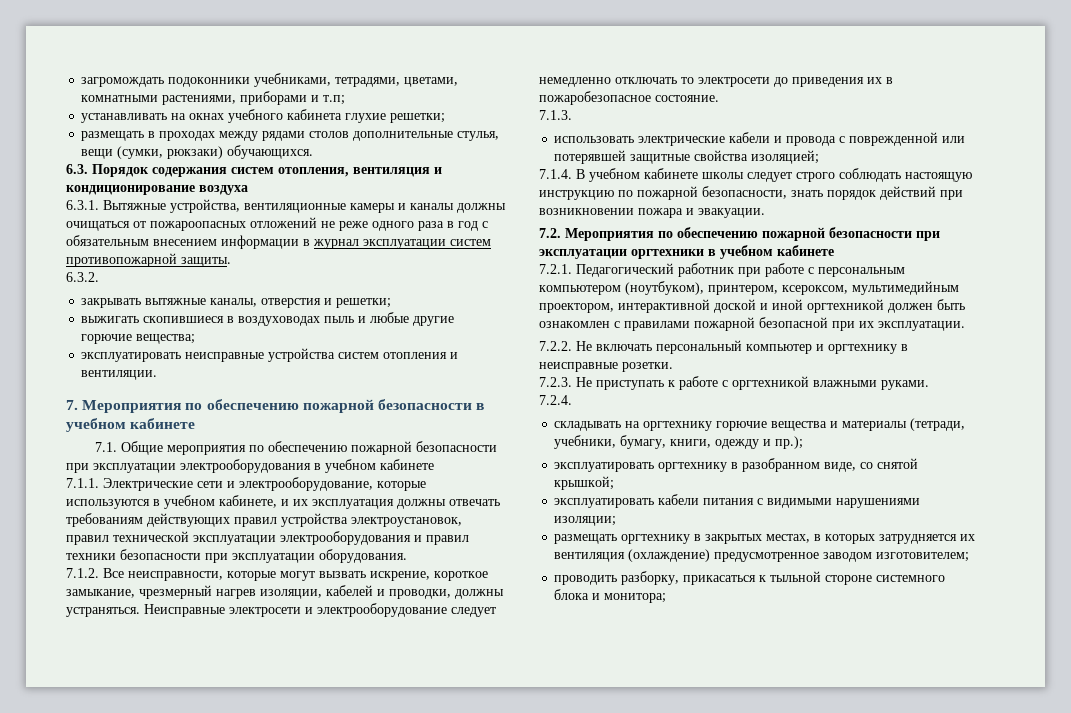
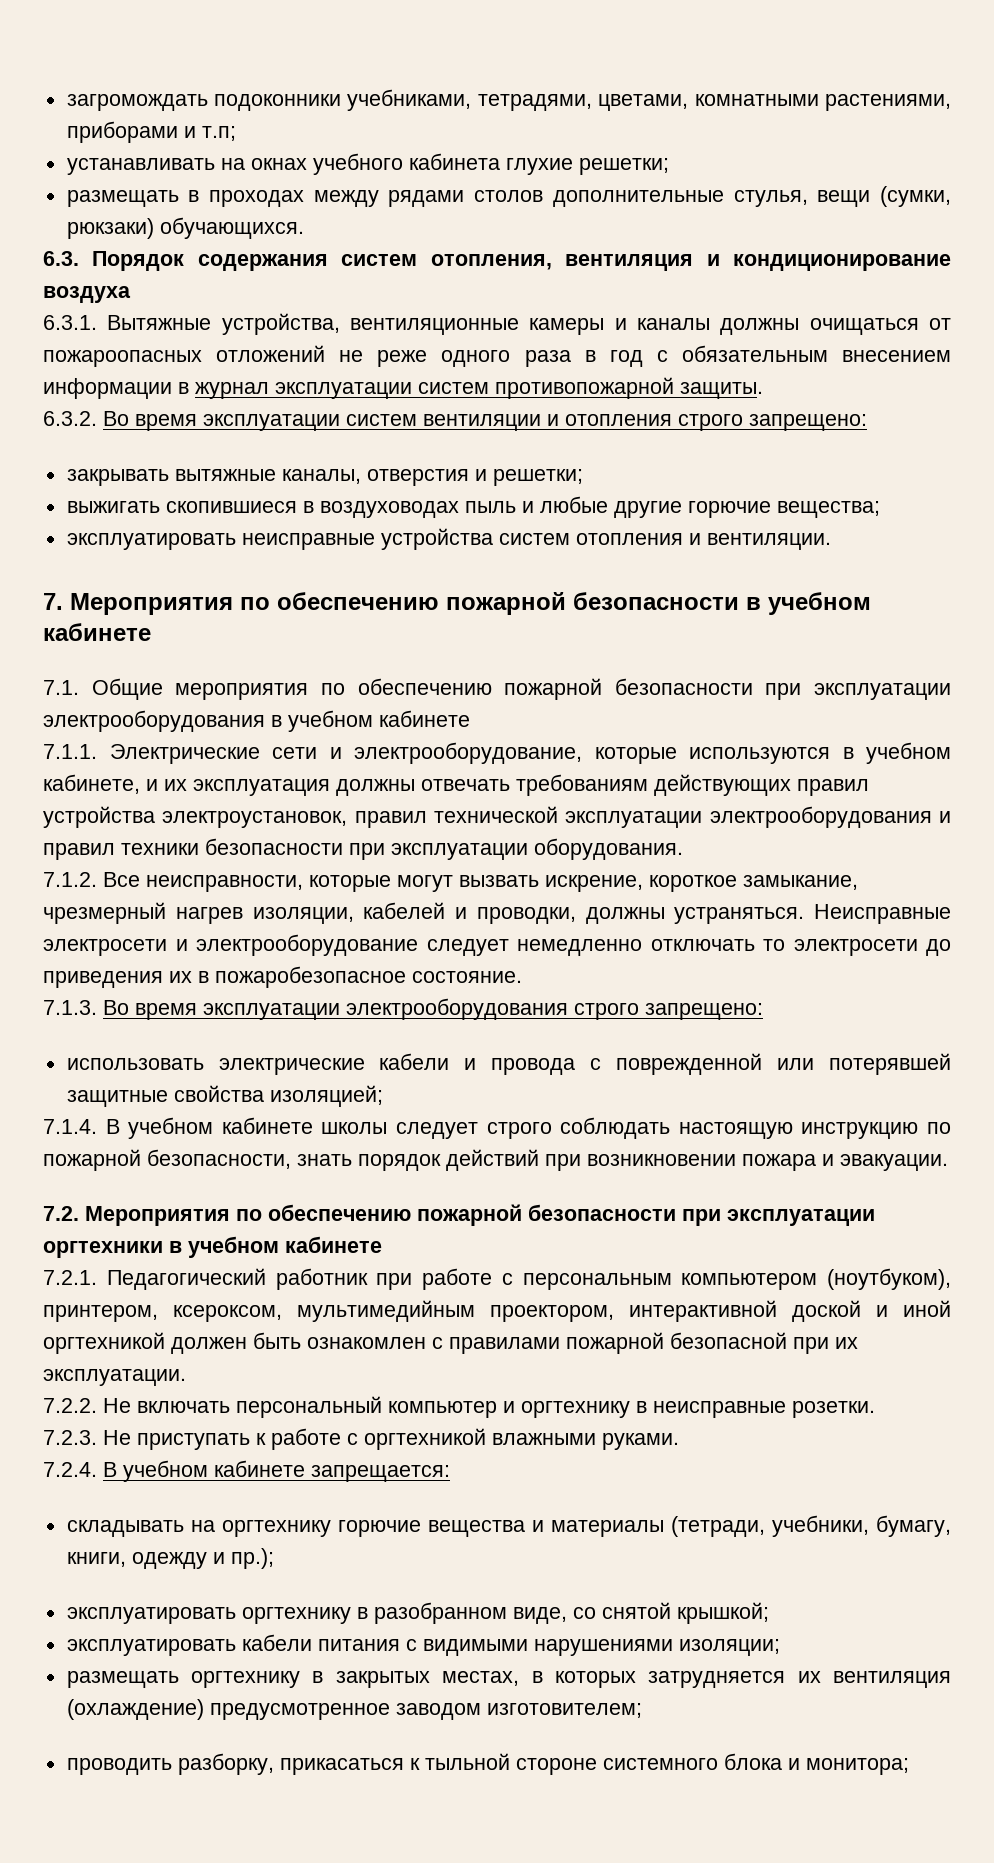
- 6.3.2.
+ 6.3.2. Во время эксплуатации систем вентиляции и отопления строго запрещено:
- 7.1.3.
+ 7.1.3. Во время эксплуатации электрооборудования строго запрещено:
- 7.2.4.
+ 7.2.4. В учебном кабинете запрещается:

